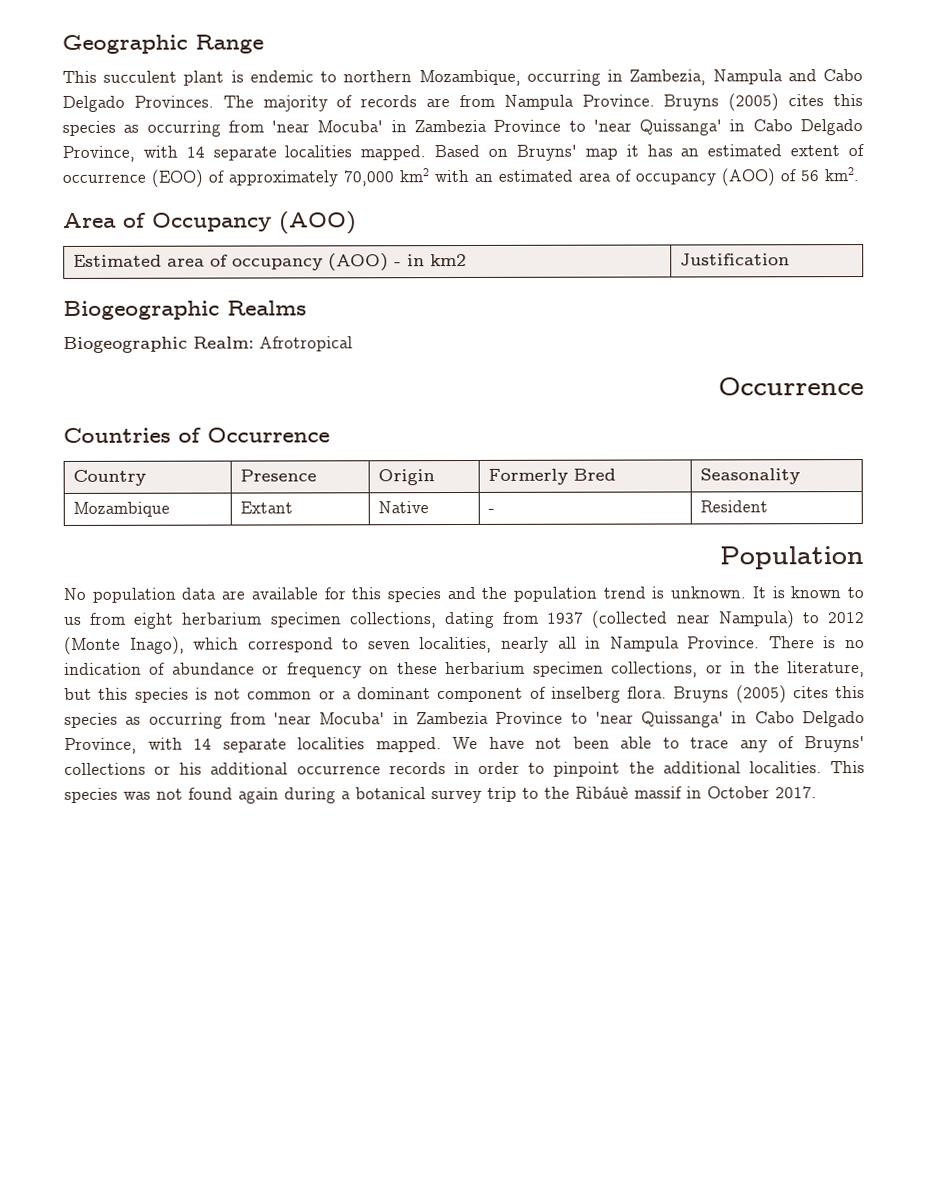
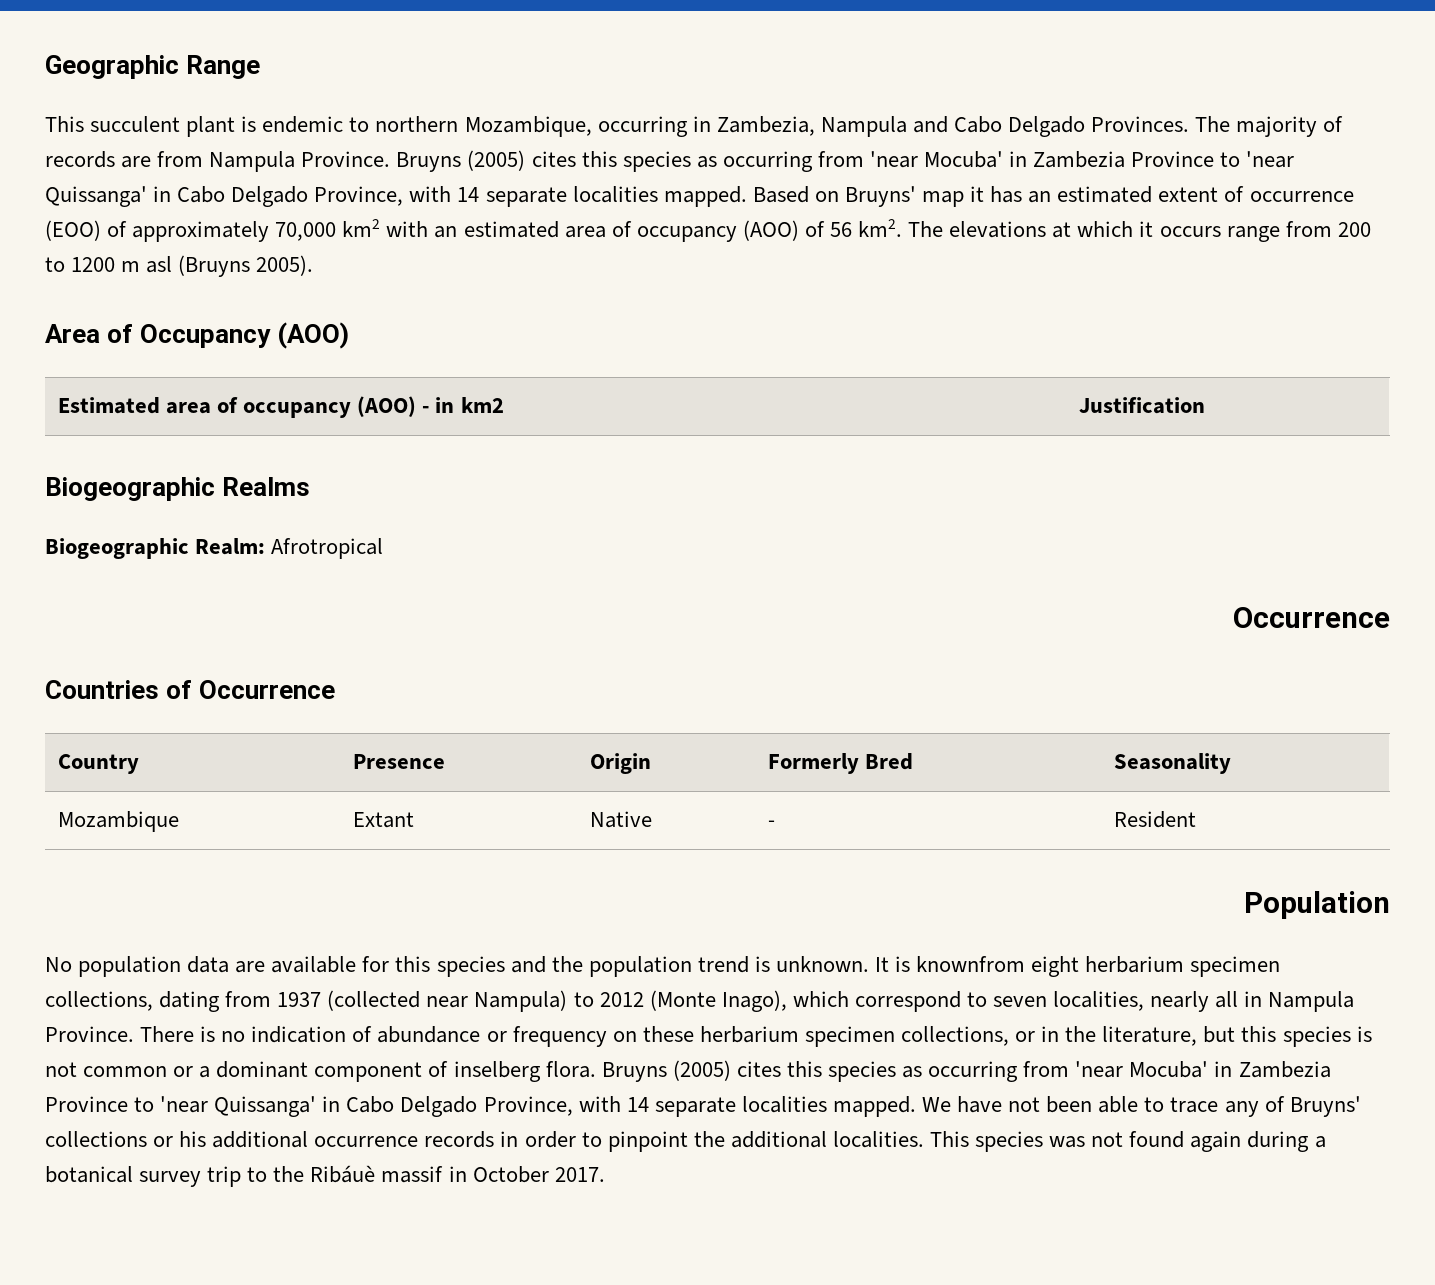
+ The elevations at which it occurs range from 200 to 1200 m asl (Bruyns 2005).
- It is known to us from eight herbarium specimen collections, dating from 1937 (collected near Nampula) to 2012 (Monte Inago), which correspond to seven localities, nearly all in Nampula Province.
+ It is knownfrom eight herbarium specimen collections, dating from 1937 (collected near Nampula) to 2012 (Monte Inago), which correspond to seven localities, nearly all in Nampula Province.

